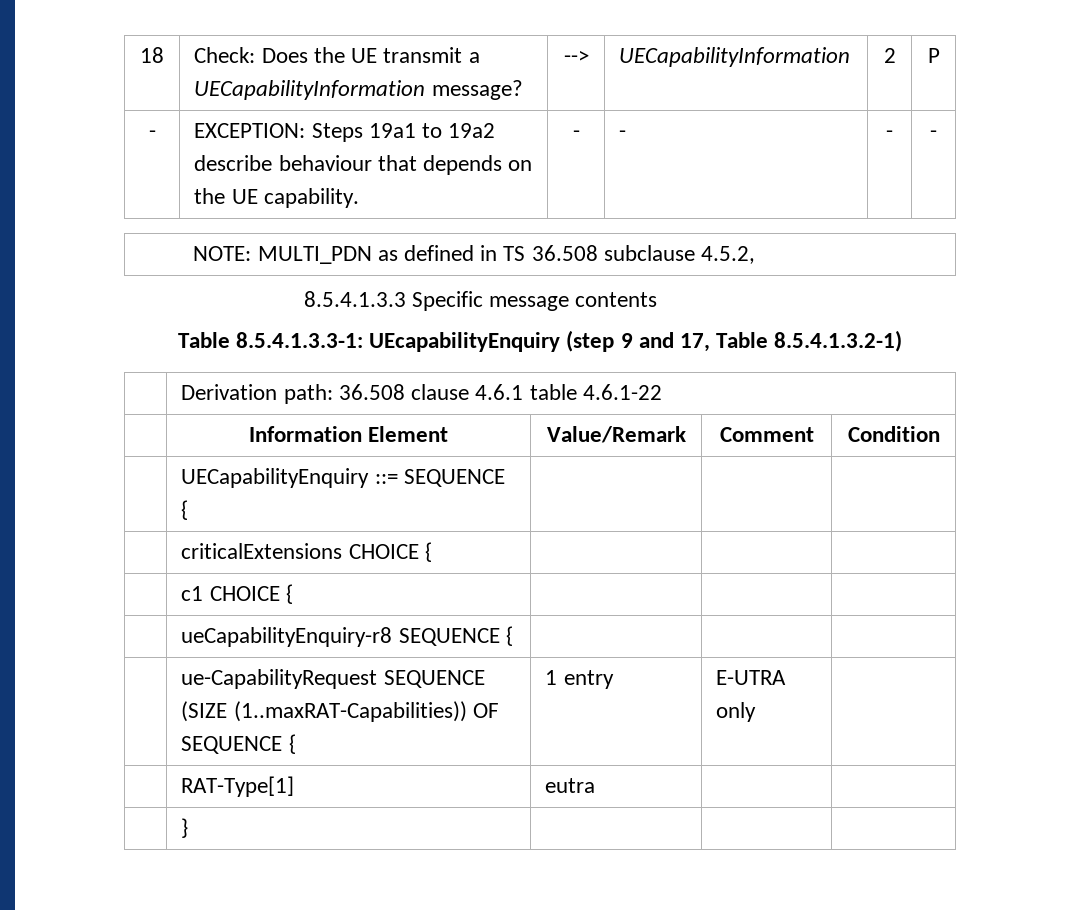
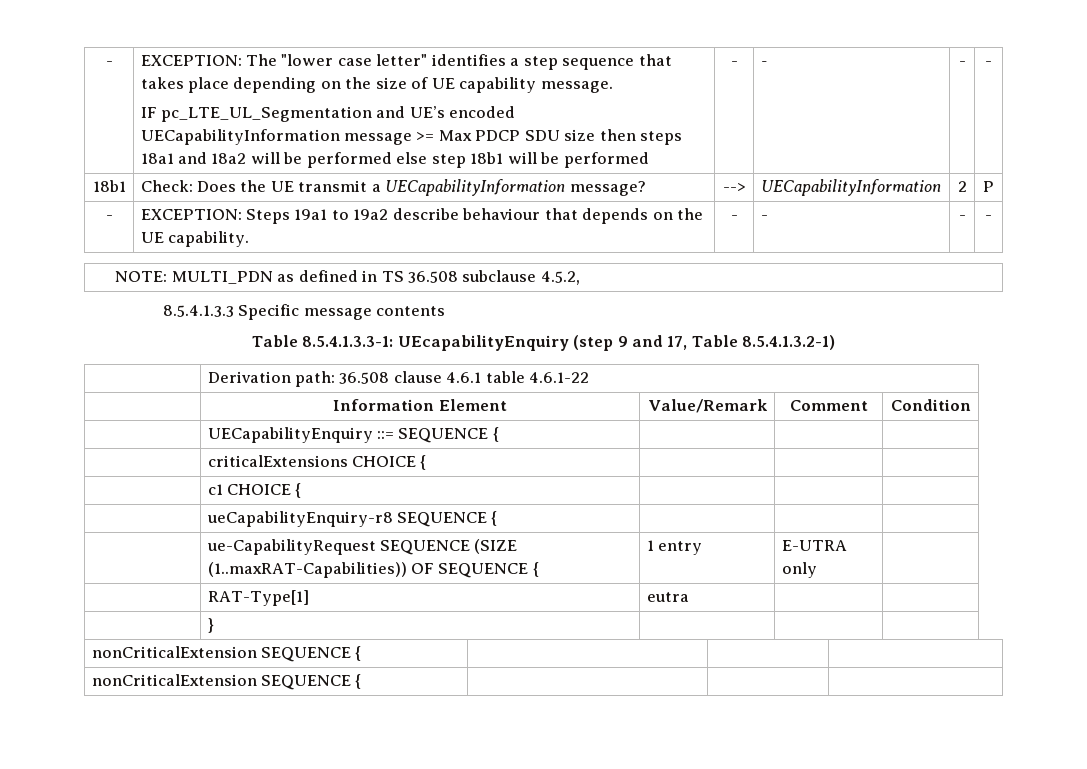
- 18 | Check: Does the UE transmit a UECapabilityInformation message? | --> | UECapabilityInformation | 2 | P
+ - | EXCEPTION: The "lower case letter" identifies a step sequence that takes place depending on the size of UE capability message.
+ IF pc_LTE_UL_Segmentation and UE’s encoded UECapabilityInformation message >= Max PDCP SDU size then steps 18a1 and 18a2 will be performed else step 18b1 will be performed | - | - | - | -
+ 18b1 | Check: Does the UE transmit a UECapabilityInformation message? | --> | UECapabilityInformation | 2 | P
  | } | | |
+ nonCriticalExtension SEQUENCE { | | |
+ nonCriticalExtension SEQUENCE { | | |

